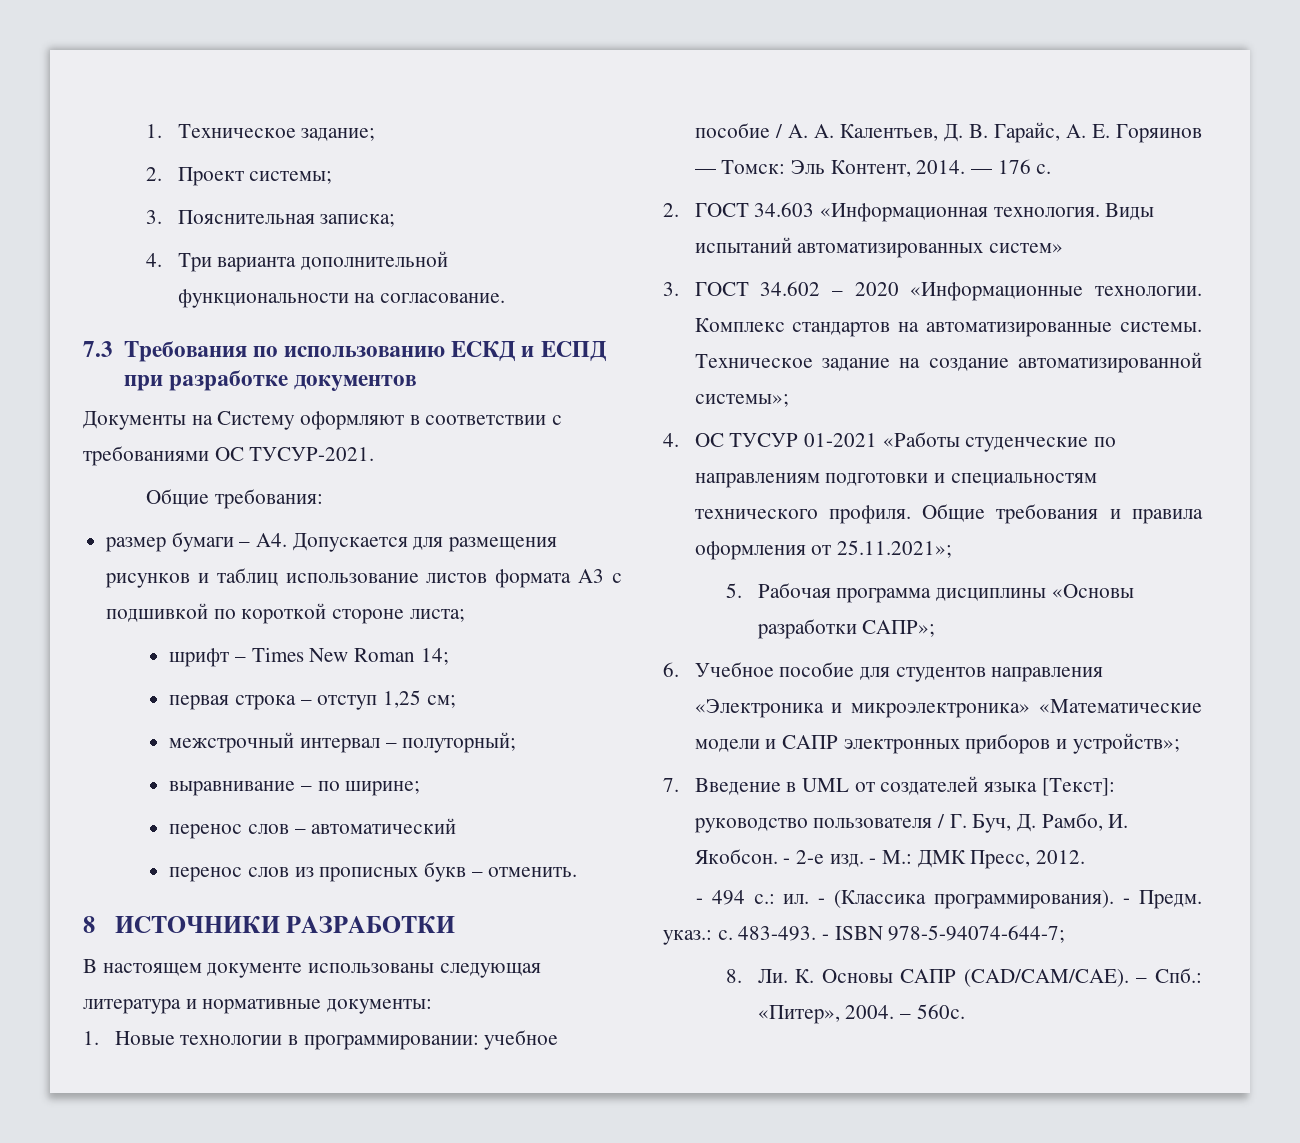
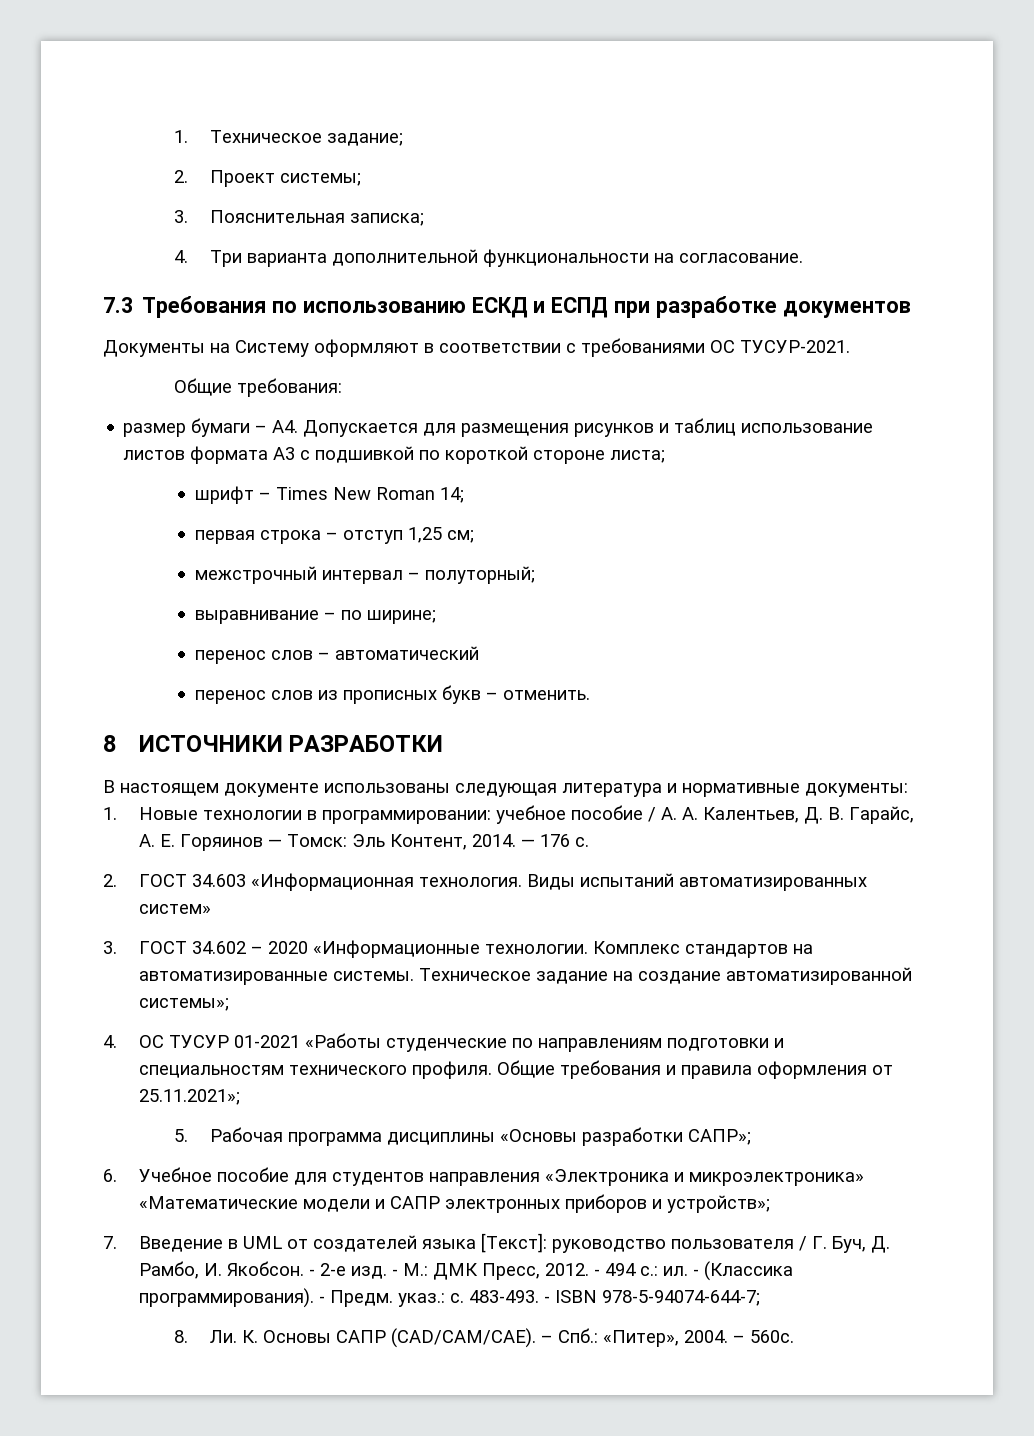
- - М.: ДМК Пресс, 2012.
- - 494 с.: ил.
+ - М.: ДМК Пресс, 2012. - 494 с.: ил.

